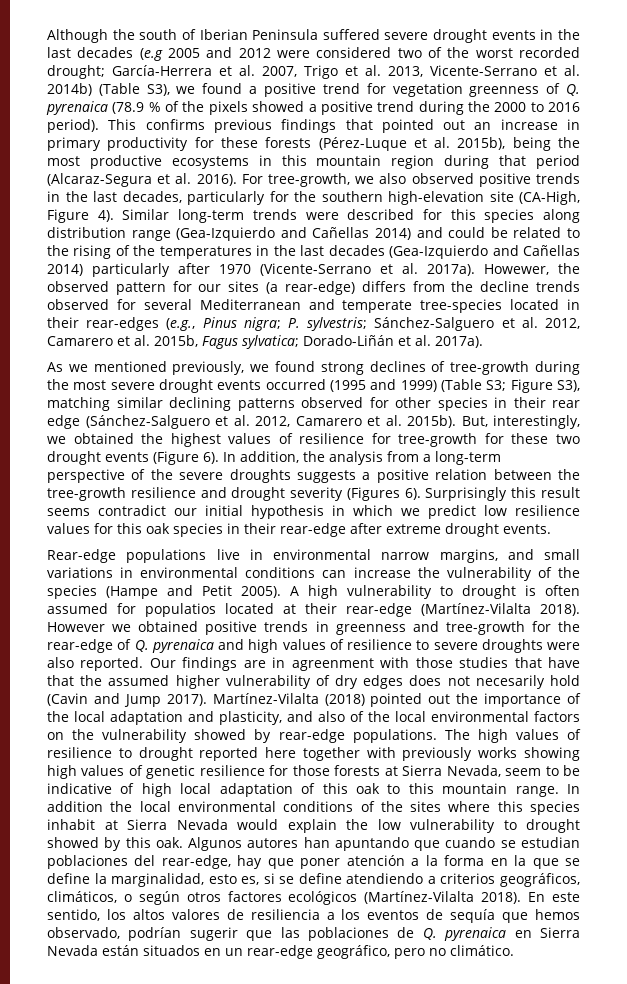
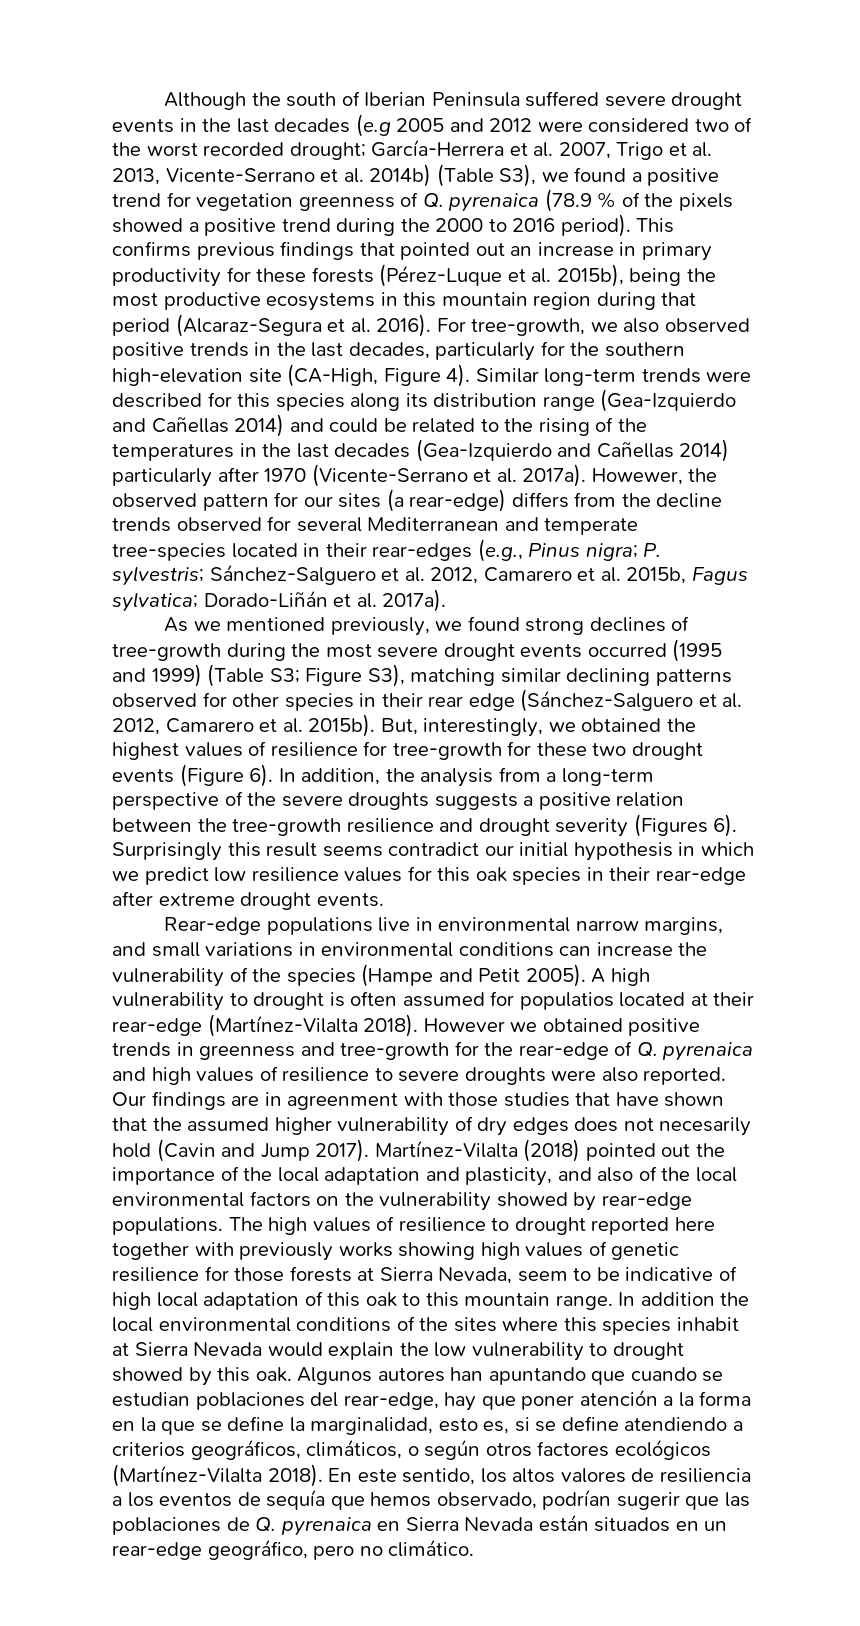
- Similar long-term trends were described for this species along distribution range (Gea-Izquierdo and Cañellas 2014) and could be related to the rising of the temperatures in the last decades (Gea-Izquierdo and Cañellas 2014) particularly after 1970 (Vicente-Serrano et al. 2017a).
+ Similar long-term trends were described for this species along its distribution range (Gea-Izquierdo and Cañellas 2014) and could be related to the rising of the temperatures in the last decades (Gea-Izquierdo and Cañellas 2014) particularly after 1970 (Vicente-Serrano et al. 2017a).
- Our findings are in agreenment with those studies that have that the assumed higher vulnerability of dry edges does not necesarily hold (Cavin and Jump 2017).
+ Our findings are in agreenment with those studies that have shown that the assumed higher vulnerability of dry edges does not necesarily hold (Cavin and Jump 2017).

